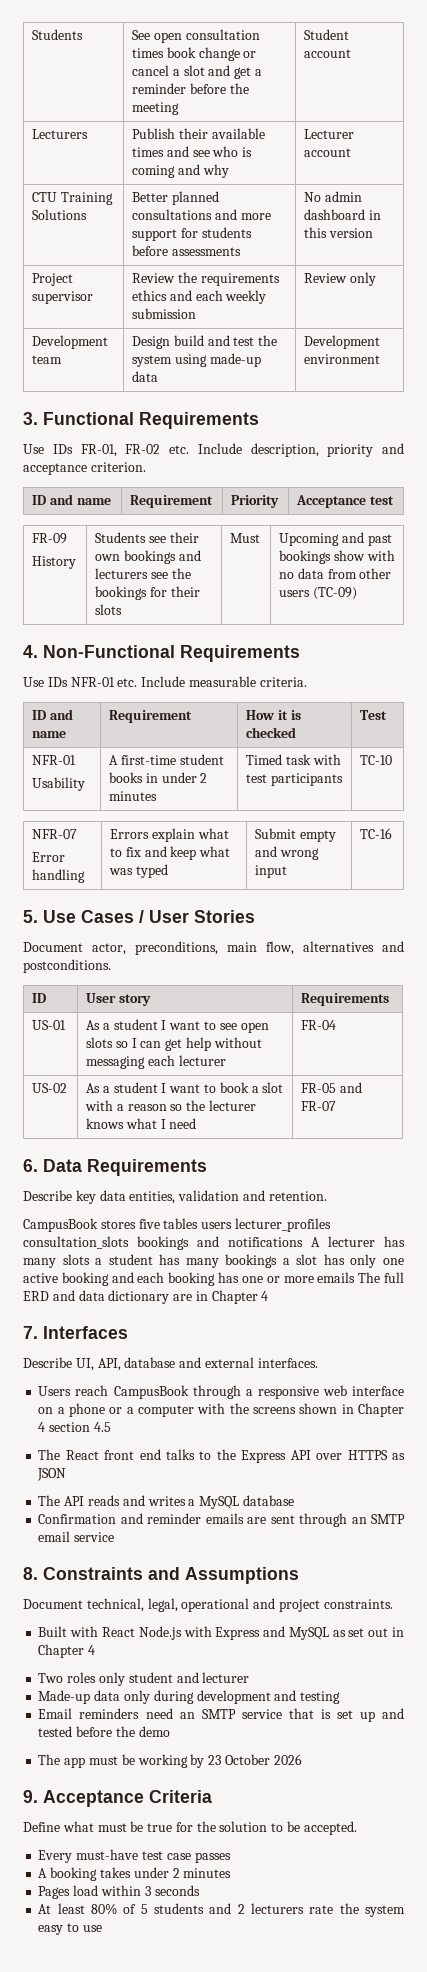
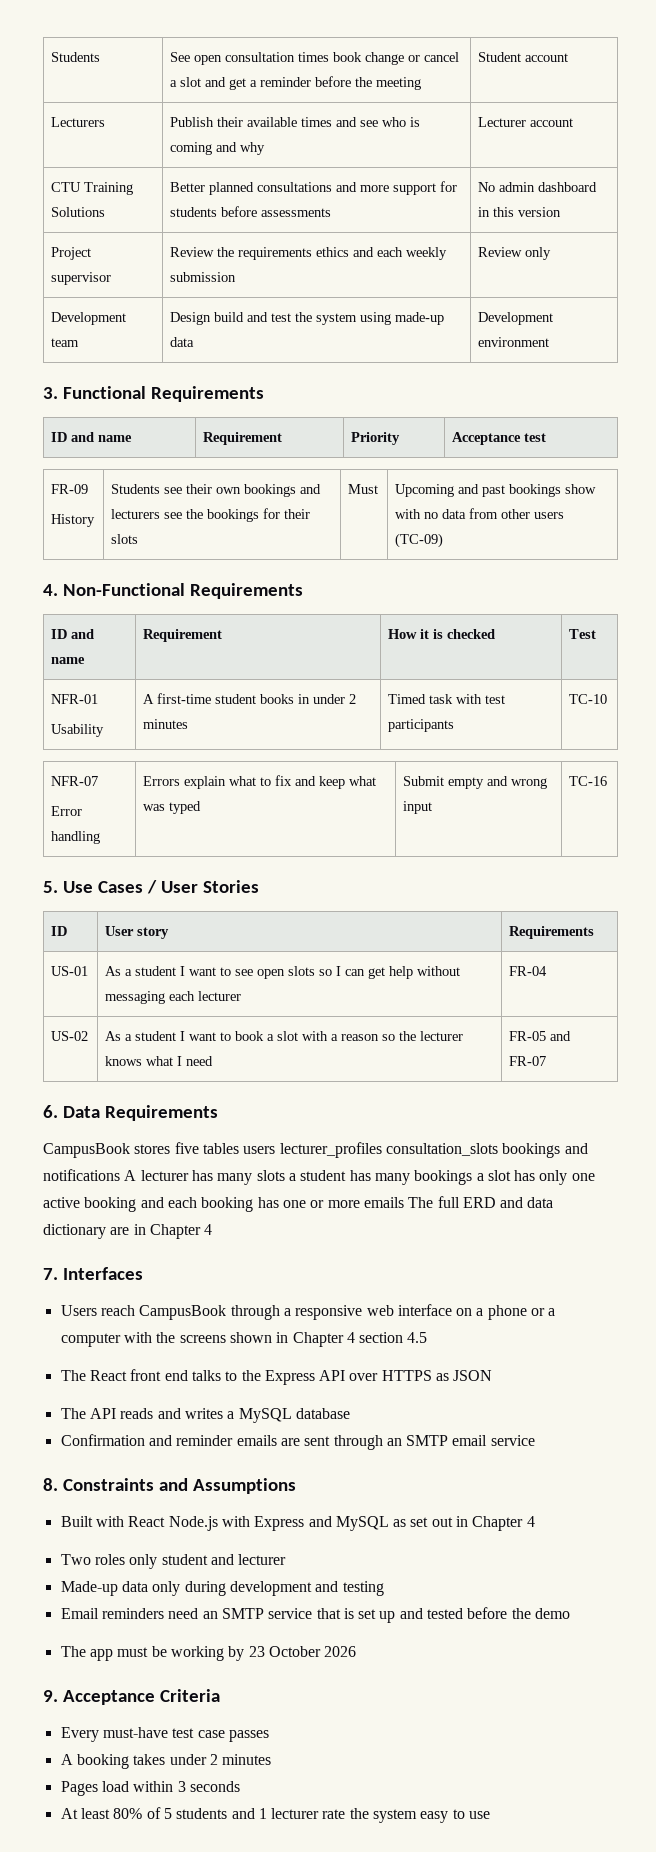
- Use IDs FR-01, FR-02 etc. Include description, priority and acceptance criterion.
- Use IDs NFR-01 etc. Include measurable criteria.
- Document actor, preconditions, main flow, alternatives and postconditions.
- Describe key data entities, validation and retention.
- Describe UI, API, database and external interfaces.
- Document technical, legal, operational and project constraints.
- Define what must be true for the solution to be accepted.
- At least 80% of 5 students and 2 lecturers rate the system easy to use
+ At least 80% of 5 students and 1 lecturer rate the system easy to use

